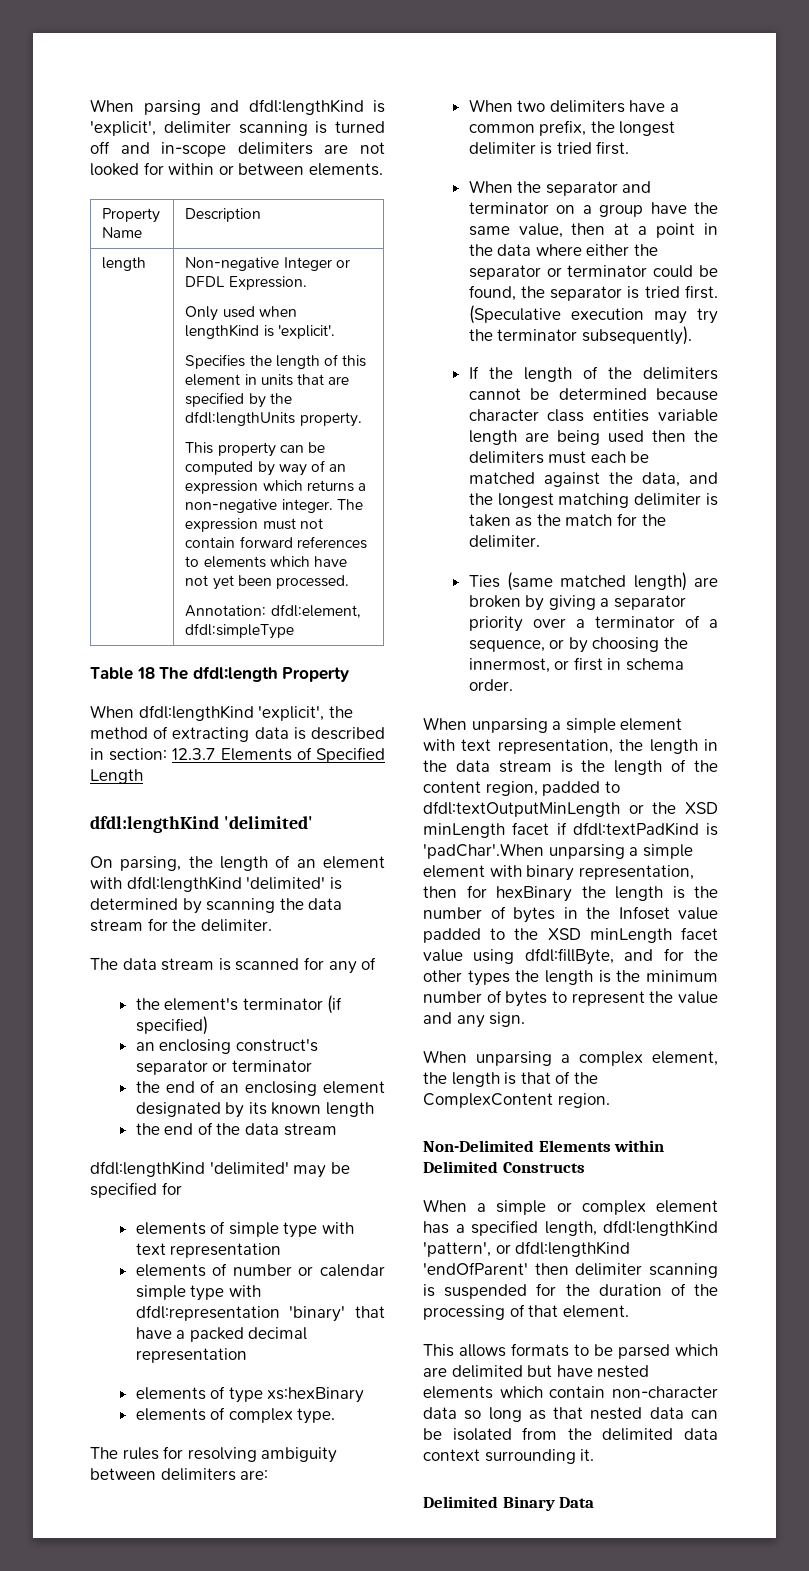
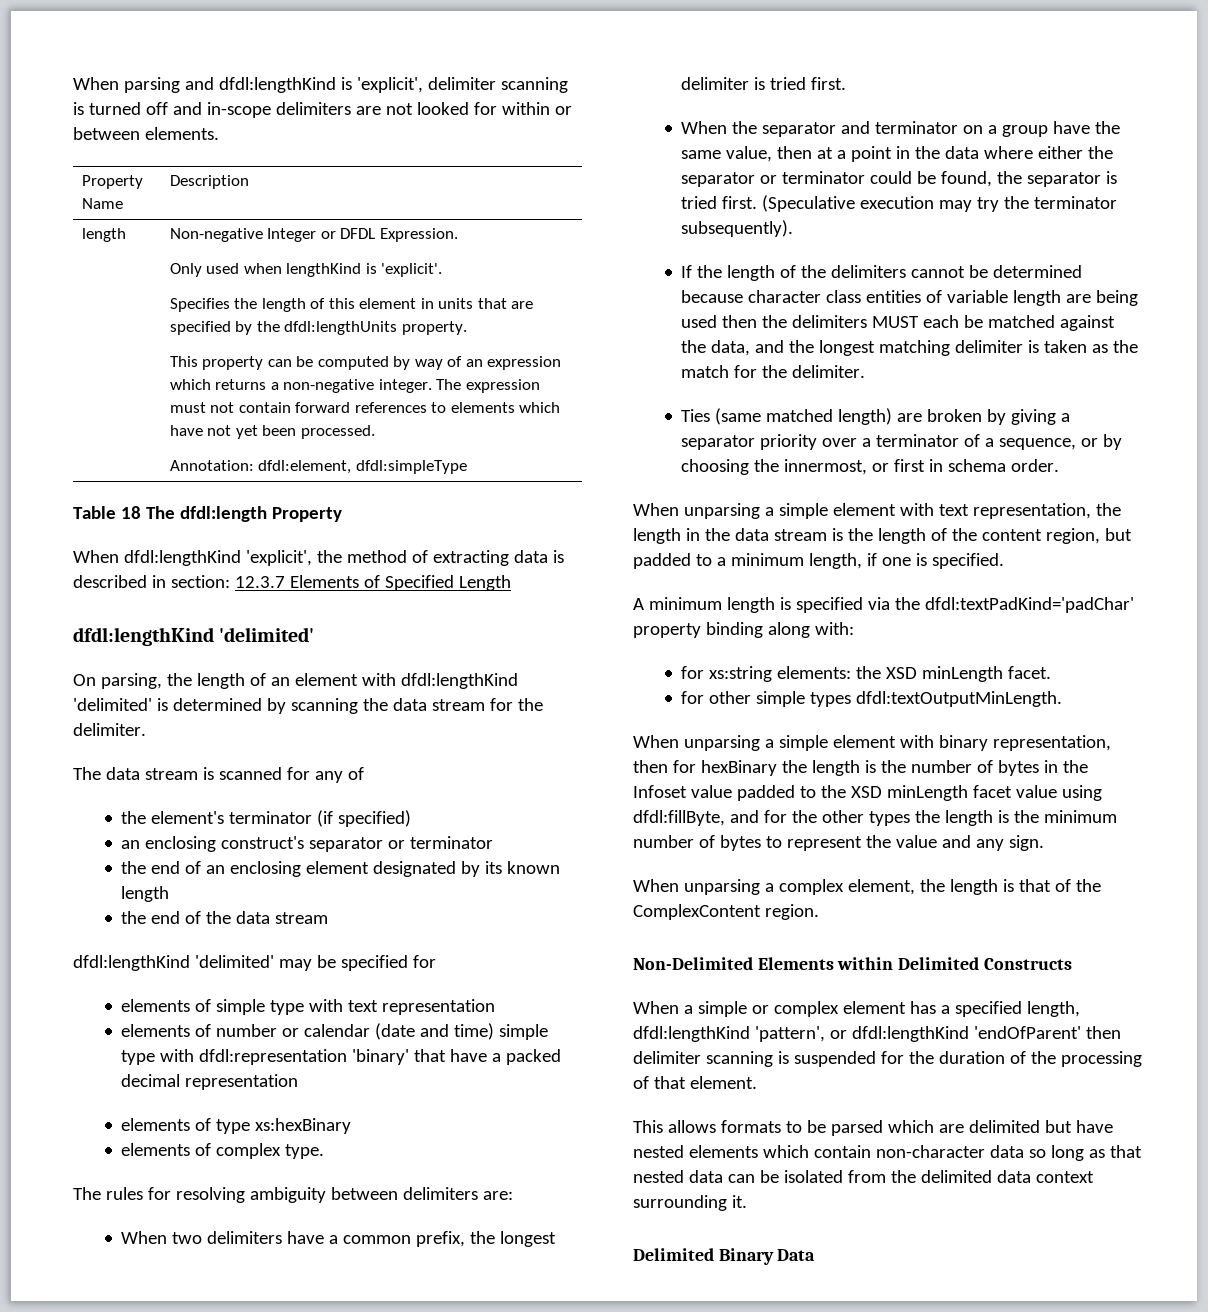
- elements of number or calendar simple type with dfdl:representation 'binary' that have a packed decimal representation
+ elements of number or calendar (date and time) simple type with dfdl:representation 'binary' that have a packed decimal representation
- If the length of the delimiters cannot be determined because character class entities variable length are being used then the delimiters must each be matched against the data, and the longest matching delimiter is taken as the match for the delimiter.
+ If the length of the delimiters cannot be determined because character class entities of variable length are being used then the delimiters MUST each be matched against the data, and the longest matching delimiter is taken as the match for the delimiter.
- When unparsing a simple element with text representation, the length in the data stream is the length of the content region, padded to dfdl:textOutputMinLength or the XSD minLength facet if dfdl:textPadKind is 'padChar'.When unparsing a simple element with binary representation, then for hexBinary the length is the number of bytes in the Infoset value padded to the XSD minLength facet value using dfdl:fillByte, and for the other types the length is the minimum number of bytes to represent the value and any sign.
+ When unparsing a simple element with text representation, the length in the data stream is the length of the content region, but padded to a minimum length, if one is specified.
+ A minimum length is specified via the dfdl:textPadKind='padChar' property binding along with:
+ for xs:string elements: the XSD minLength facet.
+ for other simple types dfdl:textOutputMinLength.
+ When unparsing a simple element with binary representation, then for hexBinary the length is the number of bytes in the Infoset value padded to the XSD minLength facet value using dfdl:fillByte, and for the other types the length is the minimum number of bytes to represent the value and any sign.

